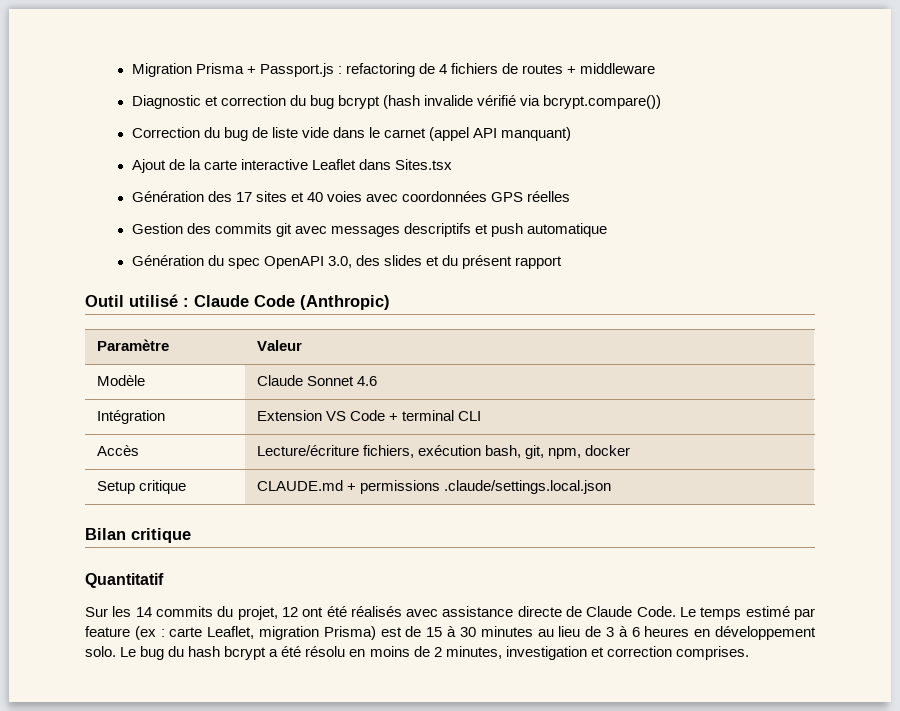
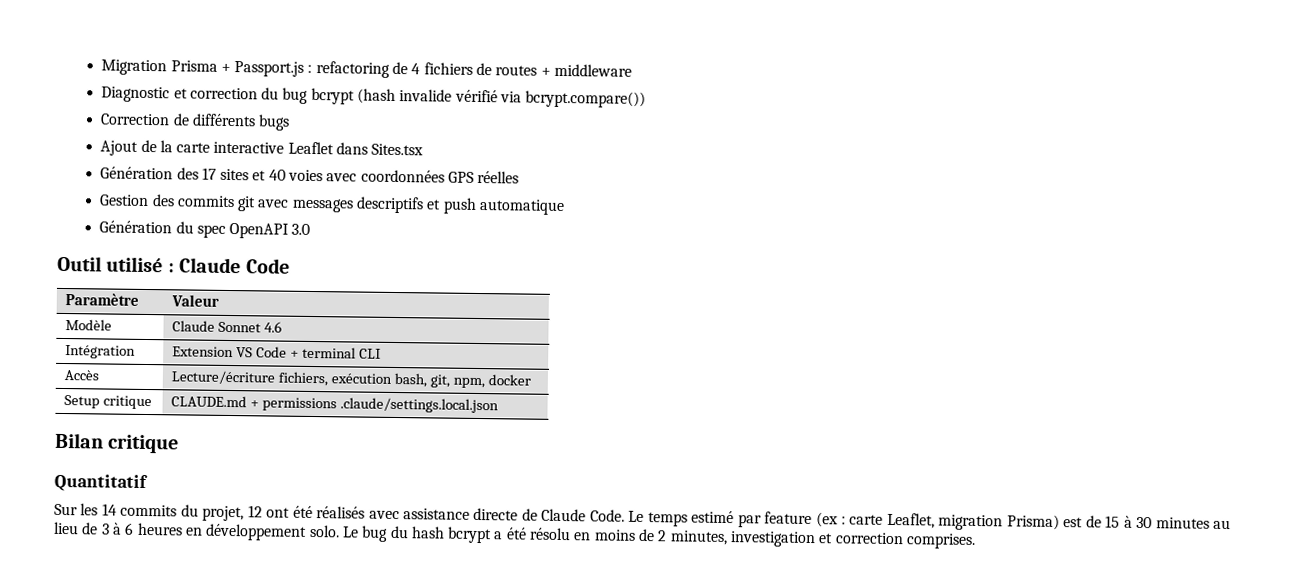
- Correction du bug de liste vide dans le carnet (appel API manquant)
+ Correction de différents bugs
- Génération du spec OpenAPI 3.0, des slides et du présent rapport
+ Génération du spec OpenAPI 3.0
- Outil utilisé : Claude Code (Anthropic)
+ Outil utilisé : Claude Code

